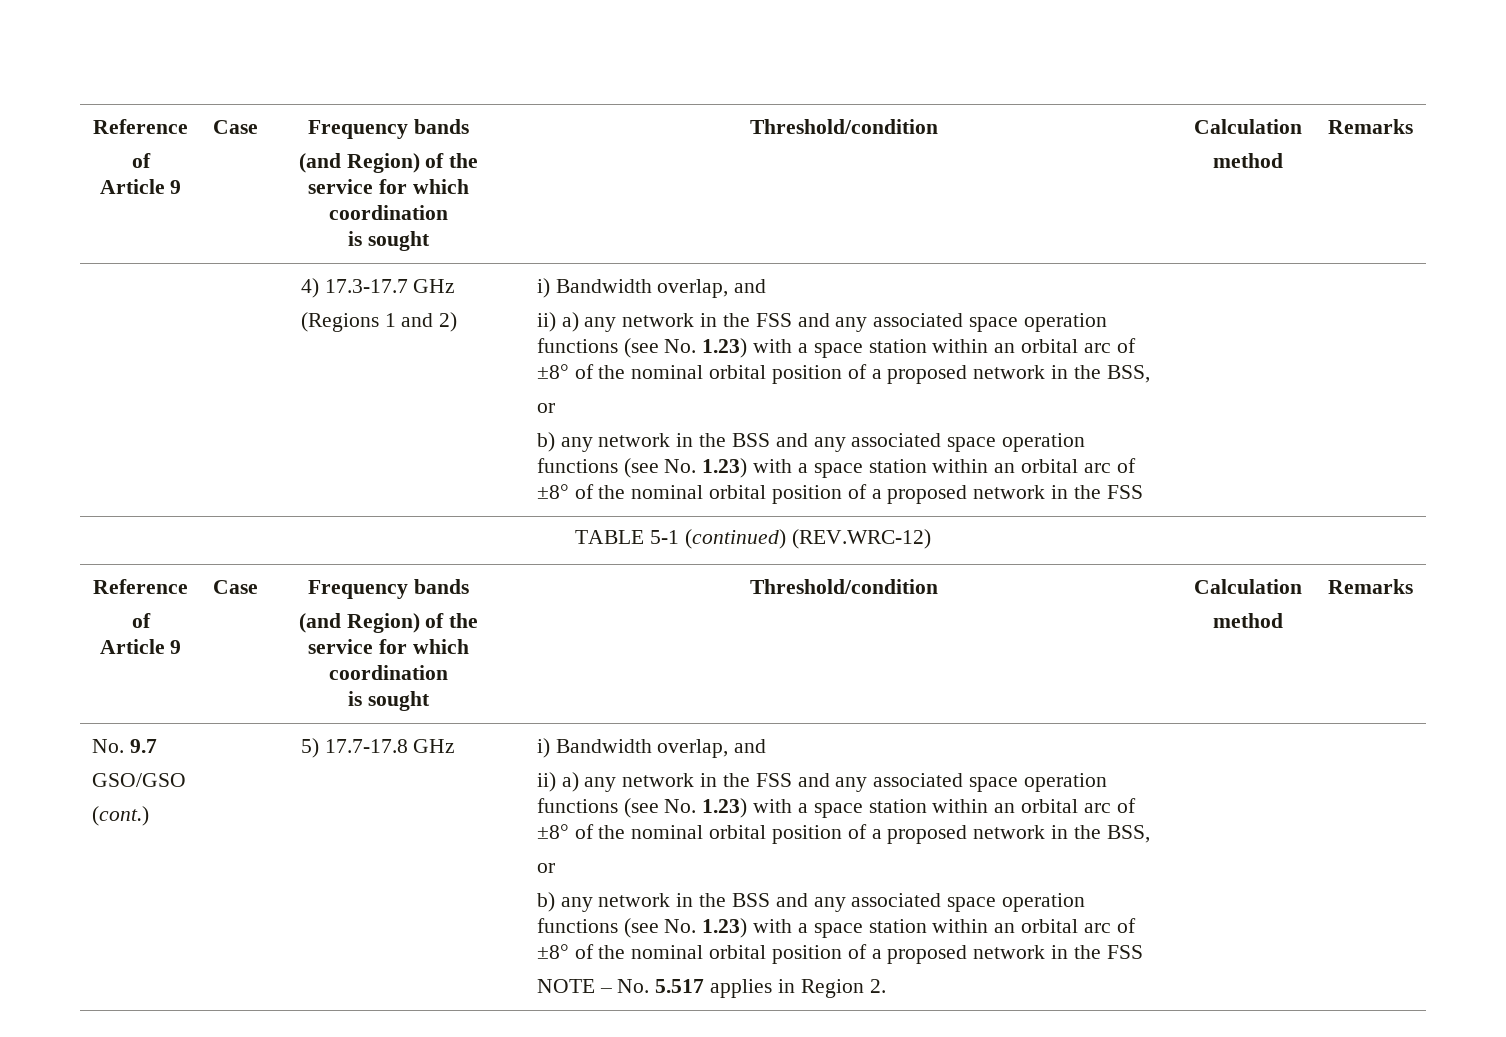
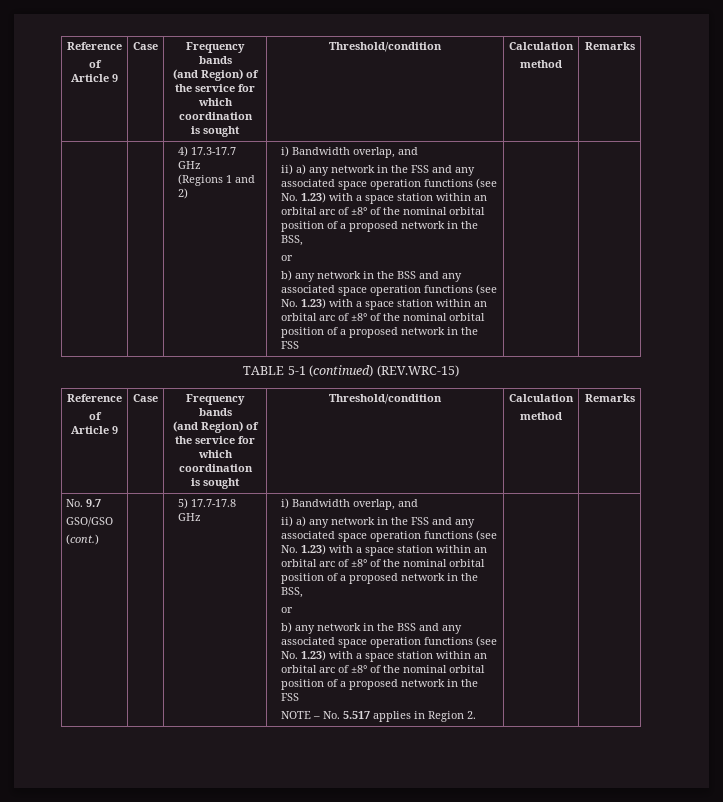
- TABLE 5-1 (continued) (REV.WRC-12)
+ TABLE 5-1 (continued) (REV.WRC-15)

